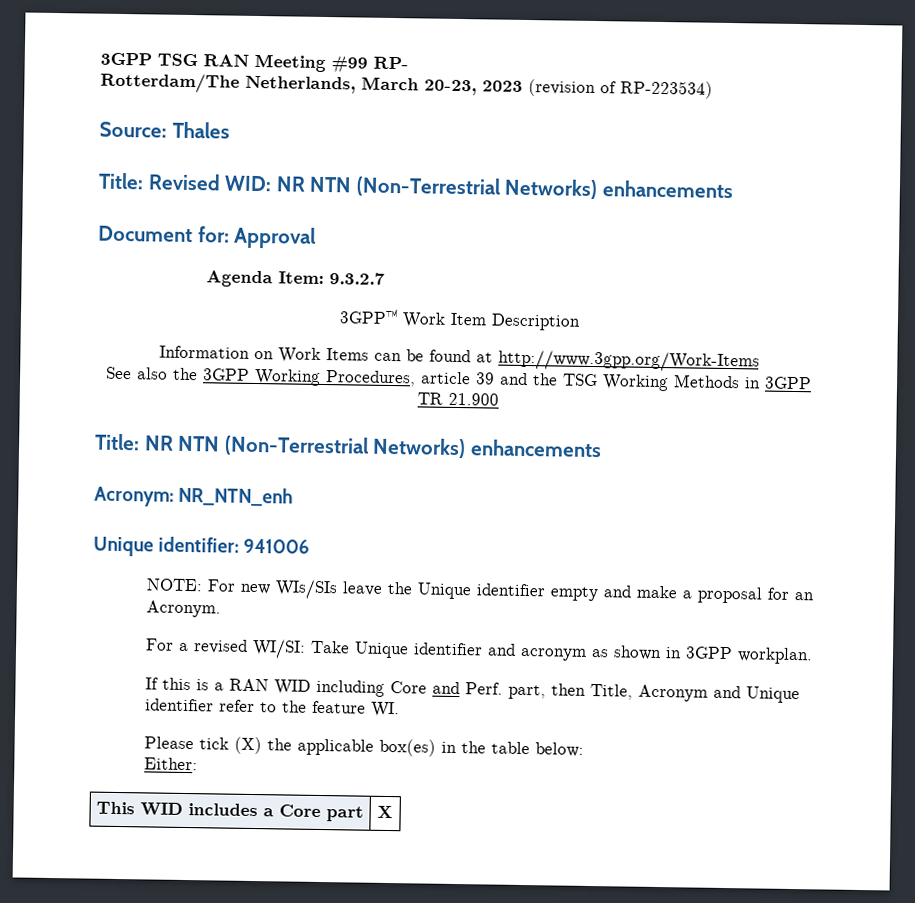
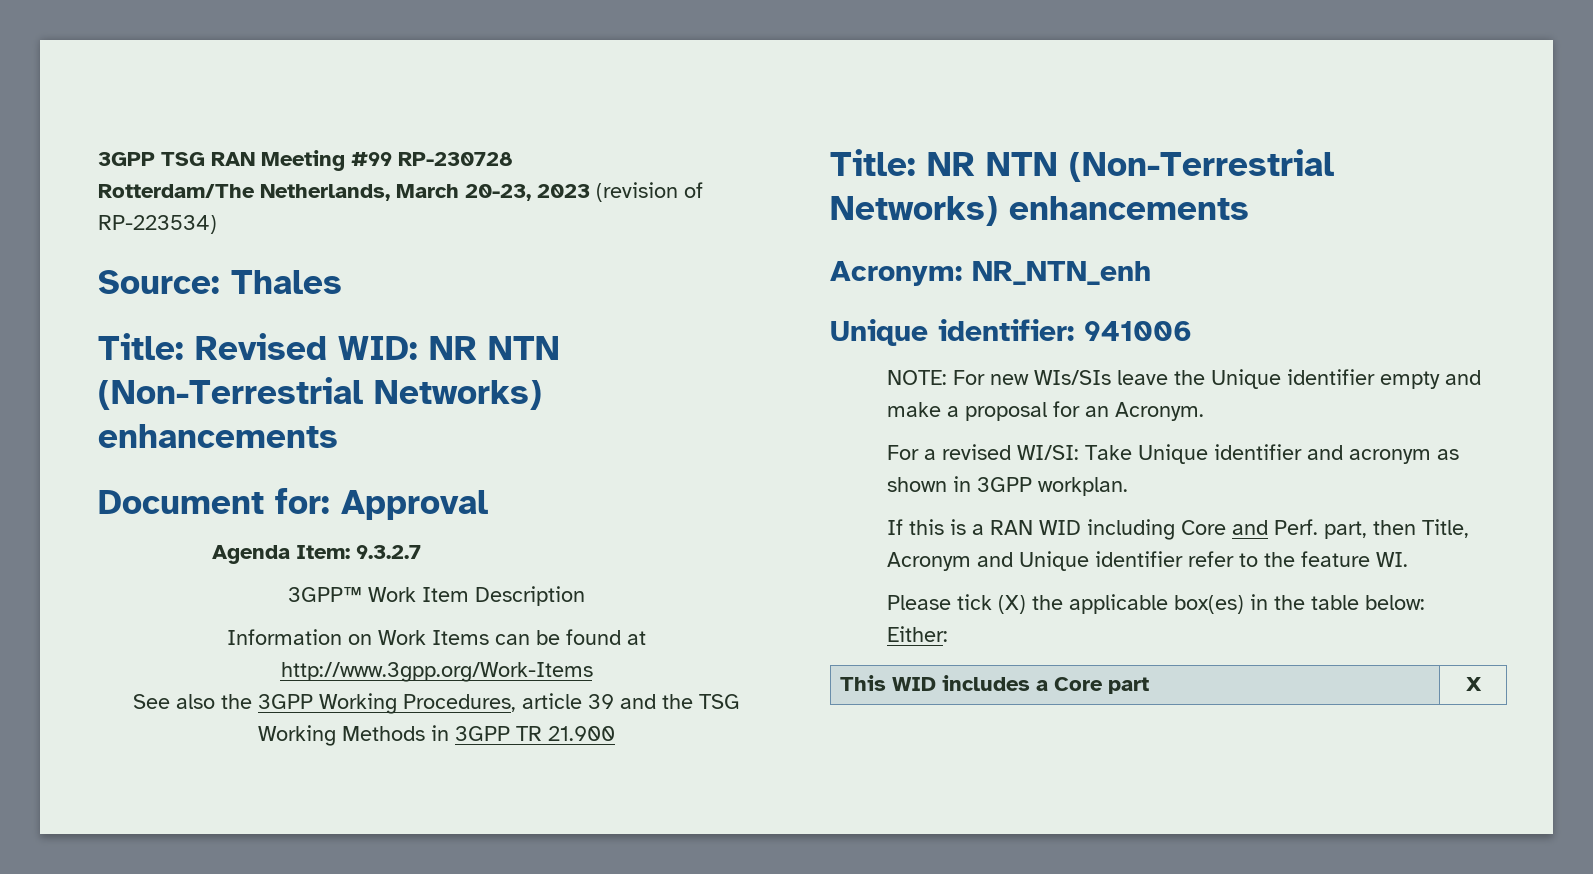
- 3GPP TSG RAN Meeting #99 RP-
+ 3GPP TSG RAN Meeting #99 RP-230728

